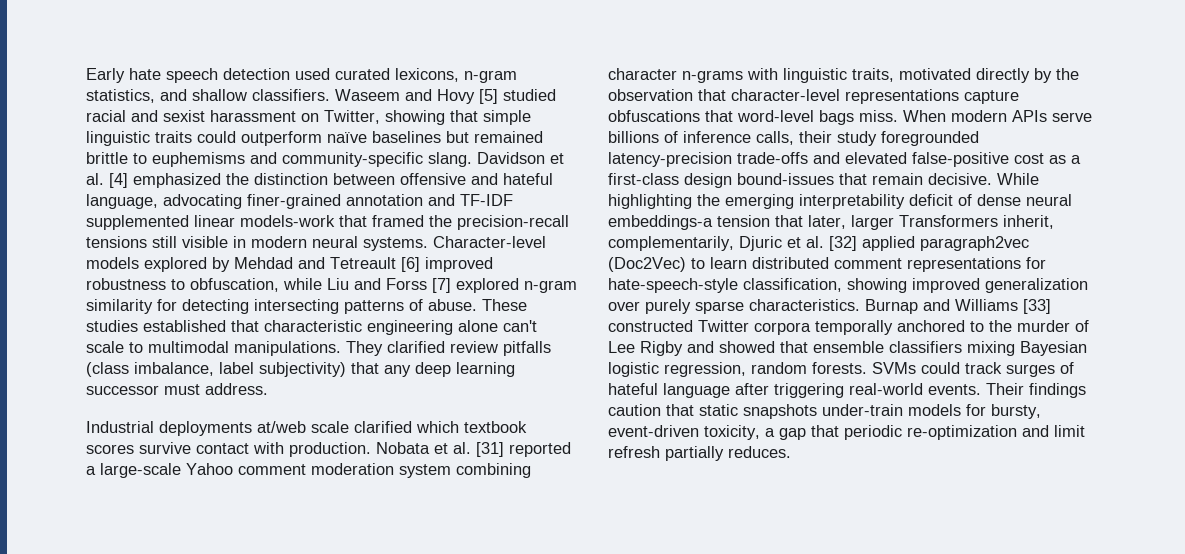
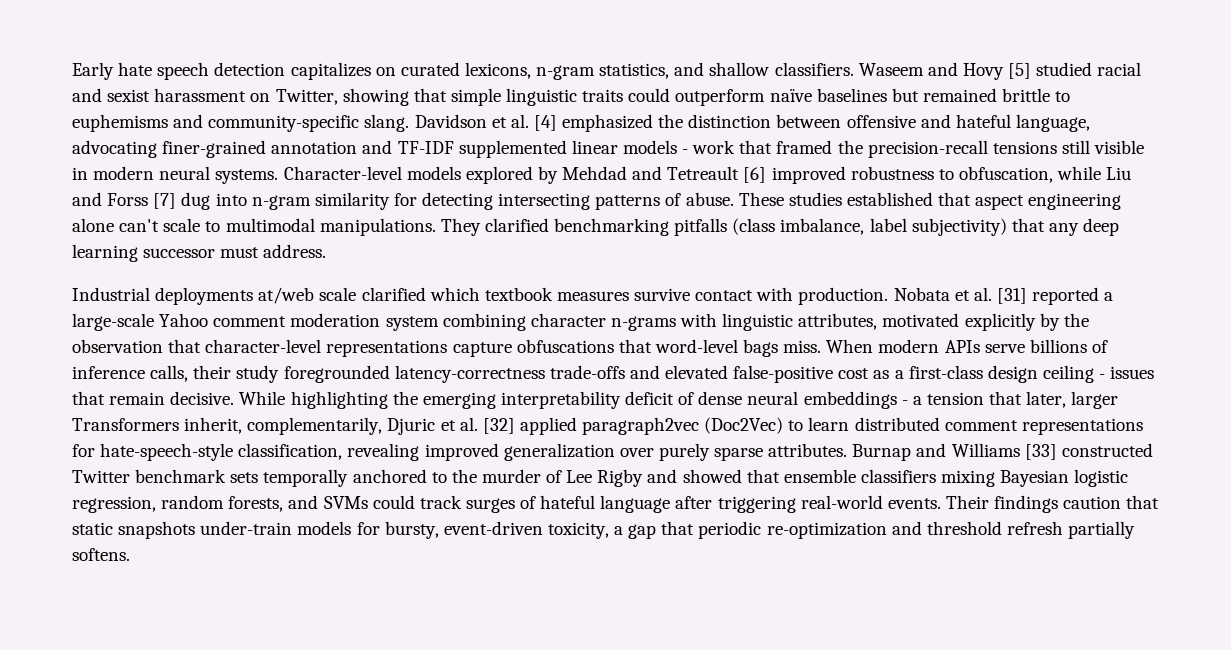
- Early hate speech detection used curated lexicons, n-gram statistics, and shallow classifiers.
+ Early hate speech detection capitalizes on curated lexicons, n-gram statistics, and shallow classifiers.
- Davidson et al. [4] emphasized the distinction between offensive and hateful language, advocating finer-grained annotation and TF-IDF supplemented linear models-work that framed the precision-recall tensions still visible in modern neural systems.
+ Davidson et al. [4] emphasized the distinction between offensive and hateful language, advocating finer-grained annotation and TF-IDF supplemented linear models - work that framed the precision-recall tensions still visible in modern neural systems.
- Character-level models explored by Mehdad and Tetreault [6] improved robustness to obfuscation, while Liu and Forss [7] explored n-gram similarity for detecting intersecting patterns of abuse.
+ Character-level models explored by Mehdad and Tetreault [6] improved robustness to obfuscation, while Liu and Forss [7] dug into n-gram similarity for detecting intersecting patterns of abuse.
- These studies established that characteristic engineering alone can't scale to multimodal manipulations.
+ These studies established that aspect engineering alone can't scale to multimodal manipulations.
- They clarified review pitfalls (class imbalance, label subjectivity) that any deep learning successor must address.
+ They clarified benchmarking pitfalls (class imbalance, label subjectivity) that any deep learning successor must address.
- Industrial deployments at/web scale clarified which textbook scores survive contact with production.
+ Industrial deployments at/web scale clarified which textbook measures survive contact with production.
- Nobata et al. [31] reported a large-scale Yahoo comment moderation system combining character n-grams with linguistic traits, motivated directly by the observation that character-level representations capture obfuscations that word-level bags miss.
+ Nobata et al. [31] reported a large-scale Yahoo comment moderation system combining character n-grams with linguistic attributes, motivated explicitly by the observation that character-level representations capture obfuscations that word-level bags miss.
- When modern APIs serve billions of inference calls, their study foregrounded latency-precision trade-offs and elevated false-positive cost as a first-class design bound-issues that remain decisive.
+ When modern APIs serve billions of inference calls, their study foregrounded latency-correctness trade-offs and elevated false-positive cost as a first-class design ceiling - issues that remain decisive.
- While highlighting the emerging interpretability deficit of dense neural embeddings-a tension that later, larger Transformers inherit, complementarily, Djuric et al. [32] applied paragraph2vec (Doc2Vec) to learn distributed comment representations for hate-speech-style classification, showing improved generalization over purely sparse characteristics.
+ While highlighting the emerging interpretability deficit of dense neural embeddings - a tension that later, larger Transformers inherit, complementarily, Djuric et al. [32] applied paragraph2vec (Doc2Vec) to learn distributed comment representations for hate-speech-style classification, revealing improved generalization over purely sparse attributes.
- Burnap and Williams [33] constructed Twitter corpora temporally anchored to the murder of Lee Rigby and showed that ensemble classifiers mixing Bayesian logistic regression, random forests. SVMs could track surges of hateful language after triggering real-world events.
+ Burnap and Williams [33] constructed Twitter benchmark sets temporally anchored to the murder of Lee Rigby and showed that ensemble classifiers mixing Bayesian logistic regression, random forests, and SVMs could track surges of hateful language after triggering real-world events.
- Their findings caution that static snapshots under-train models for bursty, event-driven toxicity, a gap that periodic re-optimization and limit refresh partially reduces.
+ Their findings caution that static snapshots under-train models for bursty, event-driven toxicity, a gap that periodic re-optimization and threshold refresh partially softens.

